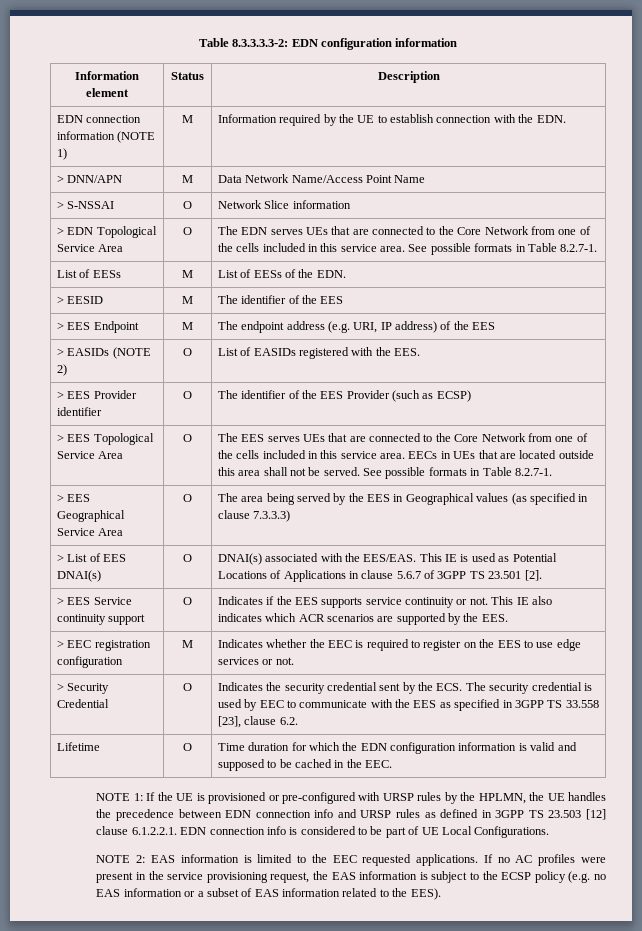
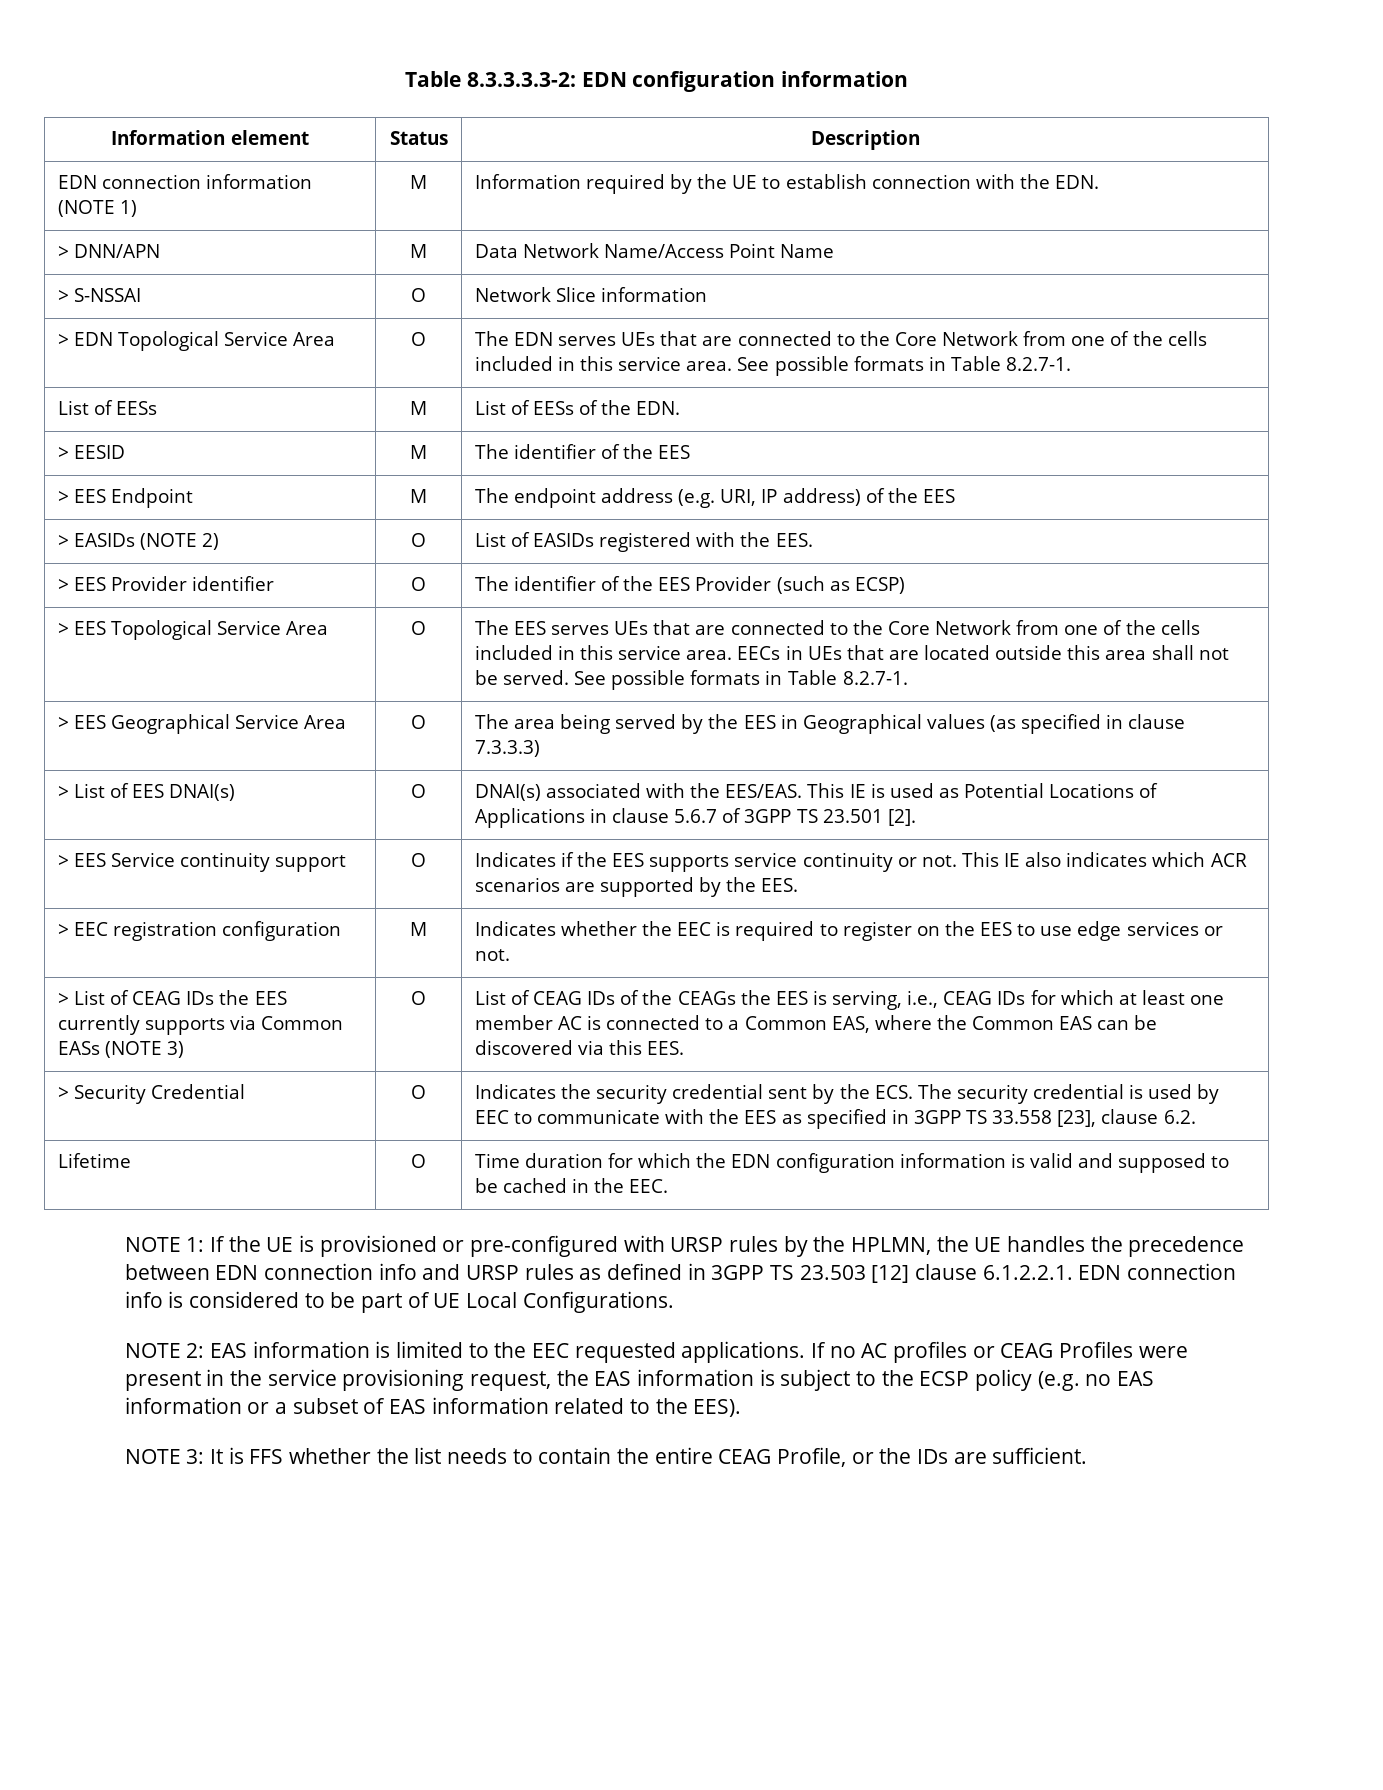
+ > List of CEAG IDs the EES currently supports via Common EASs (NOTE 3) | O | List of CEAG IDs of the CEAGs the EES is serving, i.e., CEAG IDs for which at least one member AC is connected to a Common EAS, where the Common EAS can be discovered via this EES.
- If no AC profiles were present in the service provisioning request, the EAS information is subject to the ECSP policy (e.g. no EAS information or a subset of EAS information related to the EES).
+ If no AC profiles or CEAG Profiles were present in the service provisioning request, the EAS information is subject to the ECSP policy (e.g. no EAS information or a subset of EAS information related to the EES).
+ NOTE 3: It is FFS whether the list needs to contain the entire CEAG Profile, or the IDs are sufficient.

